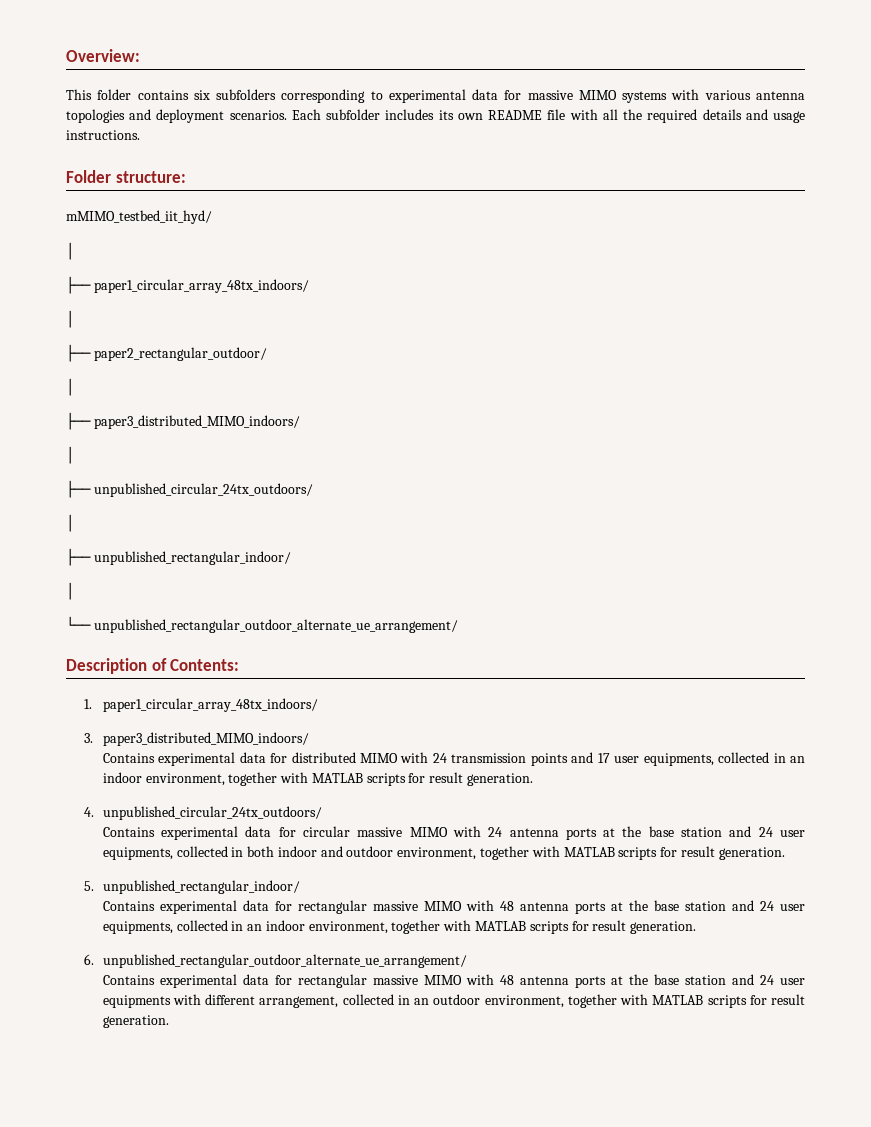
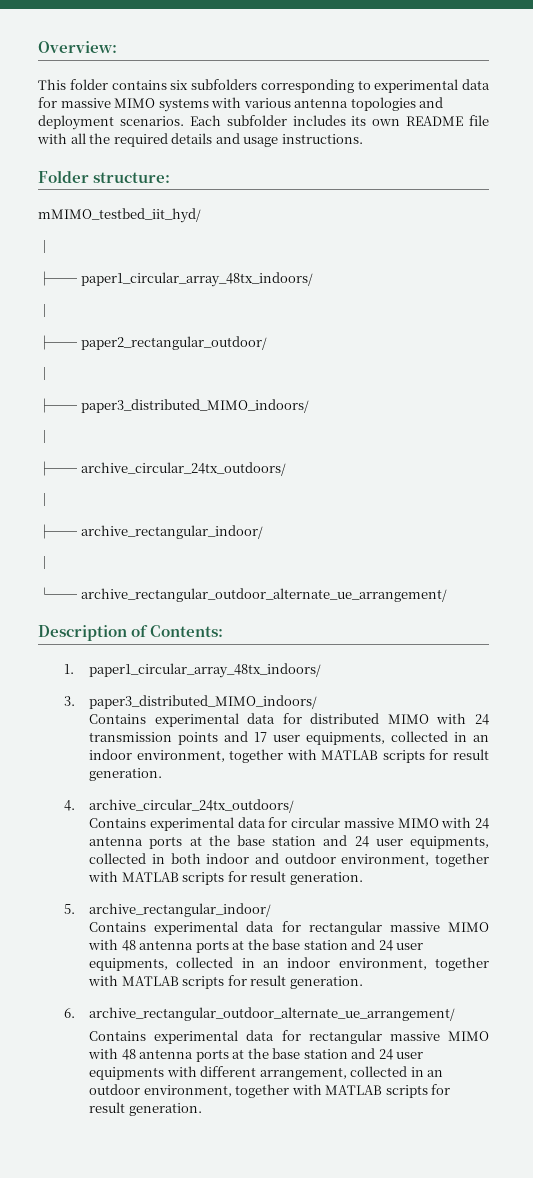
- ├── unpublished_circular_24tx_outdoors/
+ ├── archive_circular_24tx_outdoors/
  │
- ├── unpublished_rectangular_indoor/
+ ├── archive_rectangular_indoor/
- └── unpublished_rectangular_outdoor_alternate_ue_arrangement/
+ └── archive_rectangular_outdoor_alternate_ue_arrangement/
- 4. unpublished_circular_24tx_outdoors/
+ 4. archive_circular_24tx_outdoors/
- 5. unpublished_rectangular_indoor/
+ 5. archive_rectangular_indoor/
- 6. unpublished_rectangular_outdoor_alternate_ue_arrangement/
+ 6. archive_rectangular_outdoor_alternate_ue_arrangement/

